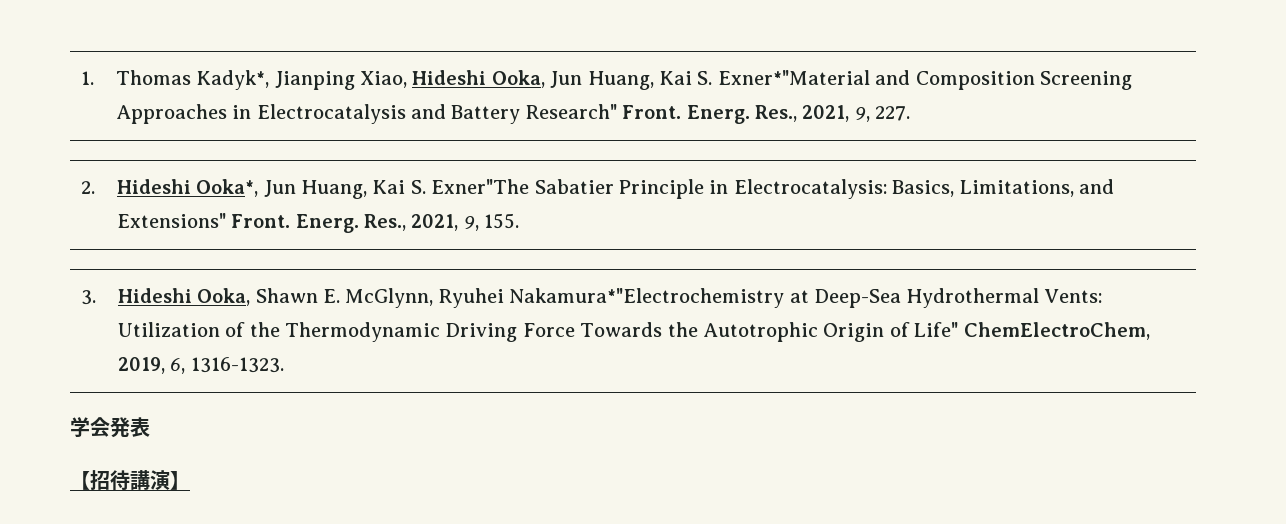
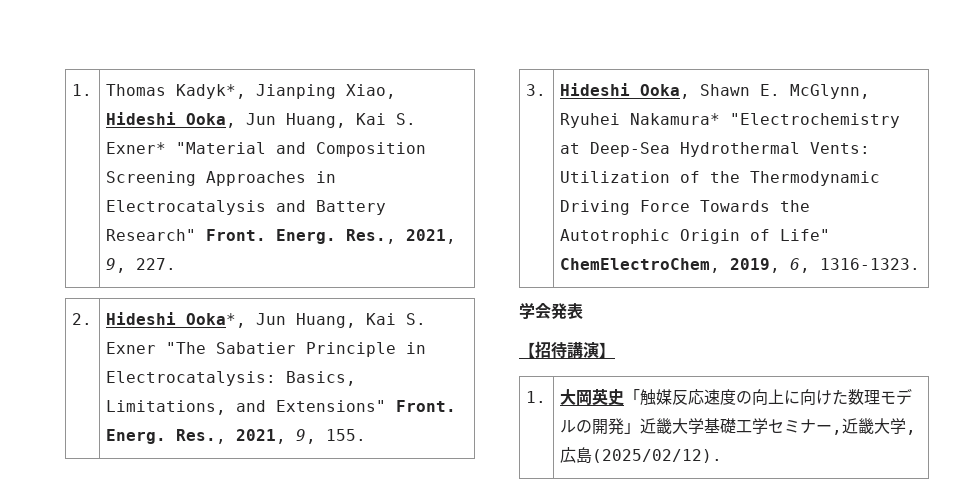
- 1. | Thomas Kadyk*, Jianping Xiao, Hideshi Ooka, Jun Huang, Kai S. Exner*"Material and Composition Screening Approaches in Electrocatalysis and Battery Research" Front. Energ. Res., 2021, 9, 227.
+ 1. | Thomas Kadyk*, Jianping Xiao, Hideshi Ooka, Jun Huang, Kai S. Exner* "Material and Composition Screening Approaches in Electrocatalysis and Battery Research" Front. Energ. Res., 2021, 9, 227.
- 2. | Hideshi Ooka*, Jun Huang, Kai S. Exner"The Sabatier Principle in Electrocatalysis: Basics, Limitations, and Extensions" Front. Energ. Res., 2021, 9, 155.
+ 2. | Hideshi Ooka*, Jun Huang, Kai S. Exner "The Sabatier Principle in Electrocatalysis: Basics, Limitations, and Extensions" Front. Energ. Res., 2021, 9, 155.
- 3. | Hideshi Ooka, Shawn E. McGlynn, Ryuhei Nakamura*"Electrochemistry at Deep-Sea Hydrothermal Vents: Utilization of the Thermodynamic Driving Force Towards the Autotrophic Origin of Life" ChemElectroChem, 2019, 6, 1316-1323.
+ 3. | Hideshi Ooka, Shawn E. McGlynn, Ryuhei Nakamura* "Electrochemistry at Deep-Sea Hydrothermal Vents: Utilization of the Thermodynamic Driving Force Towards the Autotrophic Origin of Life" ChemElectroChem, 2019, 6, 1316-1323.
+ 1. | 大岡英史「触媒反応速度の向上に向けた数理モデルの開発」近畿大学基礎工学セミナー,近畿大学,広島(2025/02/12).

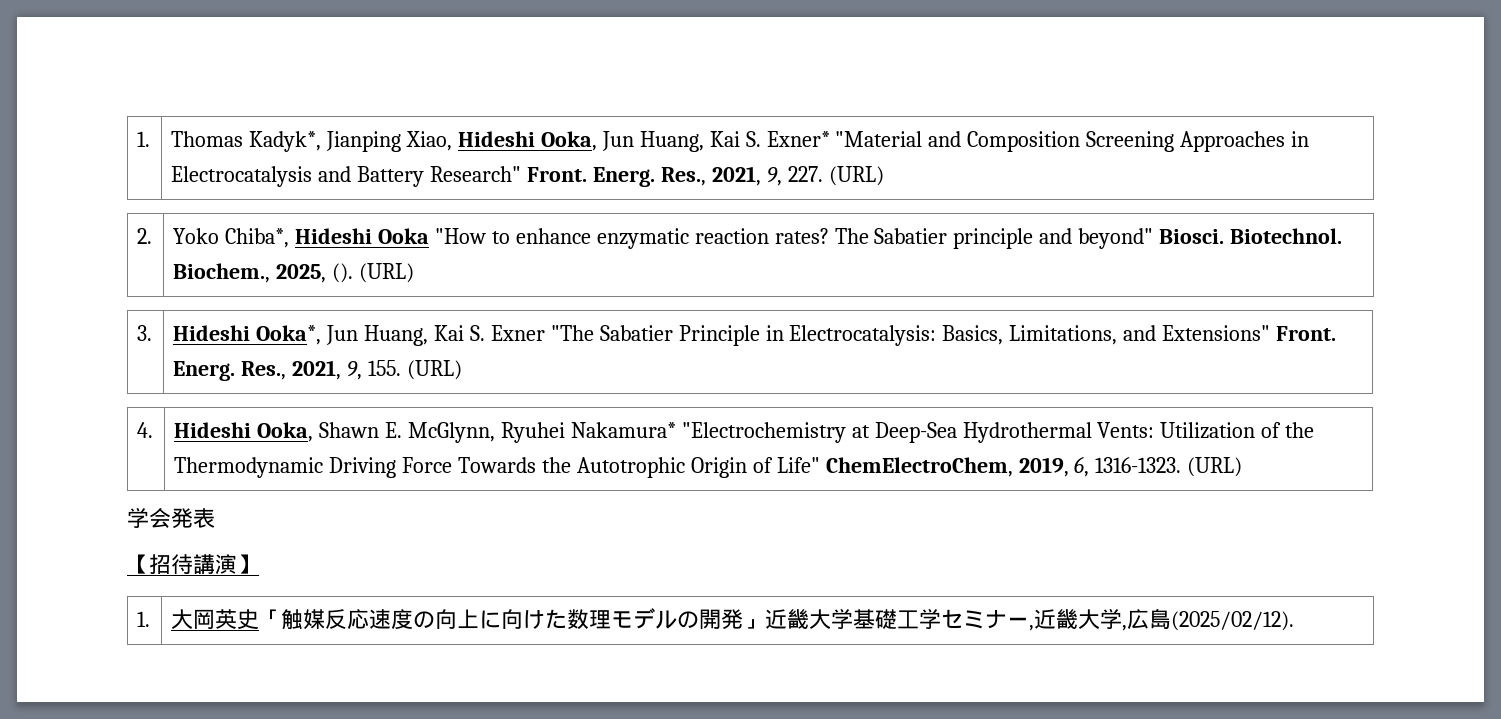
- 1. | Thomas Kadyk*, Jianping Xiao, Hideshi Ooka, Jun Huang, Kai S. Exner* "Material and Composition Screening Approaches in Electrocatalysis and Battery Research" Front. Energ. Res., 2021, 9, 227.
+ 1. | Thomas Kadyk*, Jianping Xiao, Hideshi Ooka, Jun Huang, Kai S. Exner* "Material and Composition Screening Approaches in Electrocatalysis and Battery Research" Front. Energ. Res., 2021, 9, 227. (URL)
- 2. | Hideshi Ooka*, Jun Huang, Kai S. Exner "The Sabatier Principle in Electrocatalysis: Basics, Limitations, and Extensions" Front. Energ. Res., 2021, 9, 155.
- 3. | Hideshi Ooka, Shawn E. McGlynn, Ryuhei Nakamura* "Electrochemistry at Deep-Sea Hydrothermal Vents: Utilization of the Thermodynamic Driving Force Towards the Autotrophic Origin of Life" ChemElectroChem, 2019, 6, 1316-1323.
+ 2. | Yoko Chiba*, Hideshi Ooka "How to enhance enzymatic reaction rates? The Sabatier principle and beyond" Biosci. Biotechnol. Biochem., 2025, (). (URL)
+ 3. | Hideshi Ooka*, Jun Huang, Kai S. Exner "The Sabatier Principle in Electrocatalysis: Basics, Limitations, and Extensions" Front. Energ. Res., 2021, 9, 155. (URL)
+ 4. | Hideshi Ooka, Shawn E. McGlynn, Ryuhei Nakamura* "Electrochemistry at Deep-Sea Hydrothermal Vents: Utilization of the Thermodynamic Driving Force Towards the Autotrophic Origin of Life" ChemElectroChem, 2019, 6, 1316-1323. (URL)

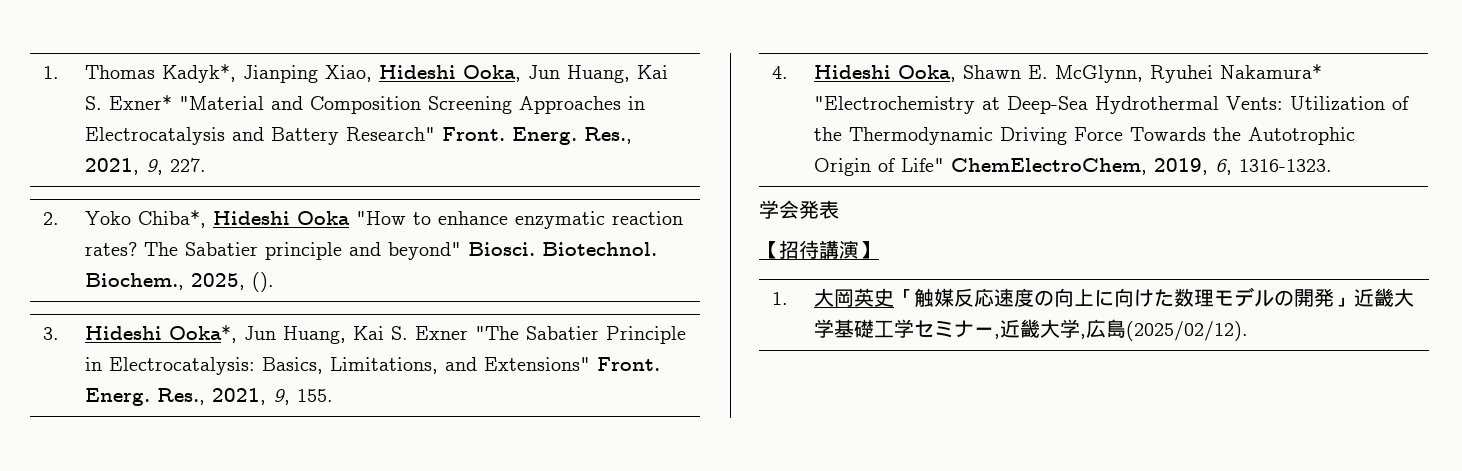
- 1. | Thomas Kadyk*, Jianping Xiao, Hideshi Ooka, Jun Huang, Kai S. Exner* "Material and Composition Screening Approaches in Electrocatalysis and Battery Research" Front. Energ. Res., 2021, 9, 227. (URL)
+ 1. | Thomas Kadyk*, Jianping Xiao, Hideshi Ooka, Jun Huang, Kai S. Exner* "Material and Composition Screening Approaches in Electrocatalysis and Battery Research" Front. Energ. Res., 2021, 9, 227.
- 2. | Yoko Chiba*, Hideshi Ooka "How to enhance enzymatic reaction rates? The Sabatier principle and beyond" Biosci. Biotechnol. Biochem., 2025, (). (URL)
+ 2. | Yoko Chiba*, Hideshi Ooka "How to enhance enzymatic reaction rates? The Sabatier principle and beyond" Biosci. Biotechnol. Biochem., 2025, ().
- 3. | Hideshi Ooka*, Jun Huang, Kai S. Exner "The Sabatier Principle in Electrocatalysis: Basics, Limitations, and Extensions" Front. Energ. Res., 2021, 9, 155. (URL)
+ 3. | Hideshi Ooka*, Jun Huang, Kai S. Exner "The Sabatier Principle in Electrocatalysis: Basics, Limitations, and Extensions" Front. Energ. Res., 2021, 9, 155.
- 4. | Hideshi Ooka, Shawn E. McGlynn, Ryuhei Nakamura* "Electrochemistry at Deep-Sea Hydrothermal Vents: Utilization of the Thermodynamic Driving Force Towards the Autotrophic Origin of Life" ChemElectroChem, 2019, 6, 1316-1323. (URL)
+ 4. | Hideshi Ooka, Shawn E. McGlynn, Ryuhei Nakamura* "Electrochemistry at Deep-Sea Hydrothermal Vents: Utilization of the Thermodynamic Driving Force Towards the Autotrophic Origin of Life" ChemElectroChem, 2019, 6, 1316-1323.

